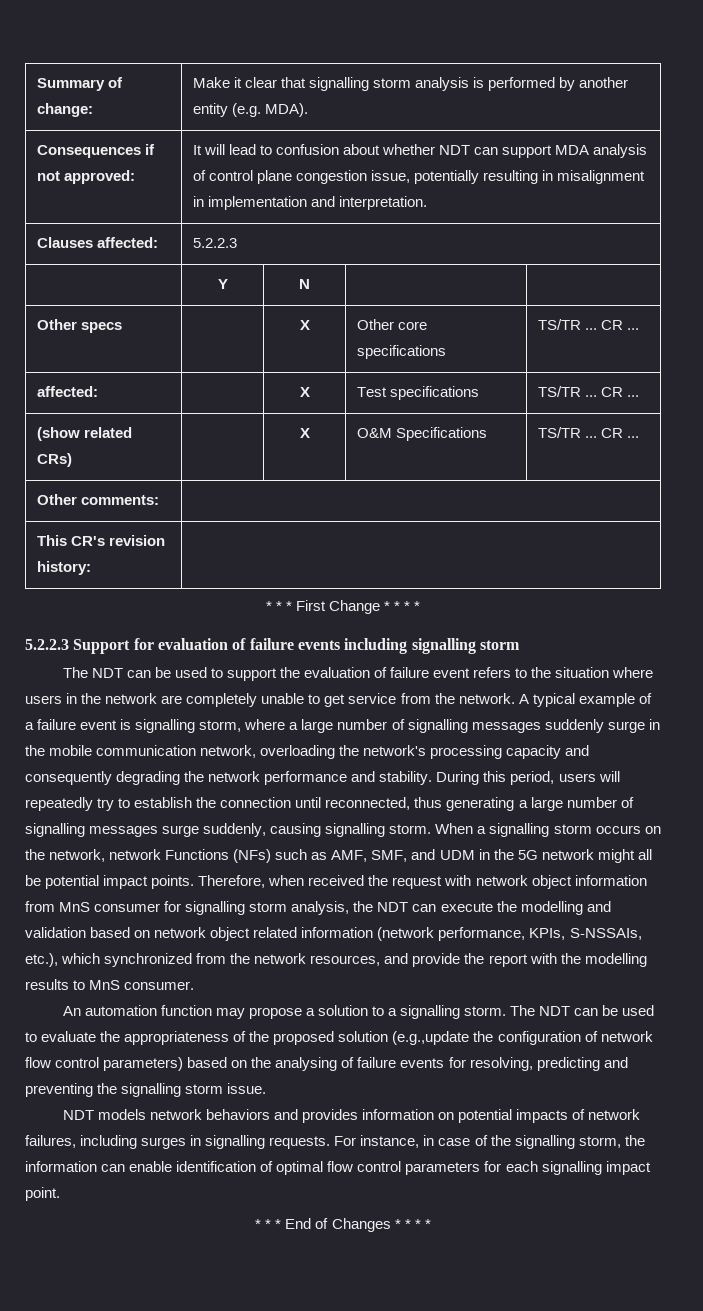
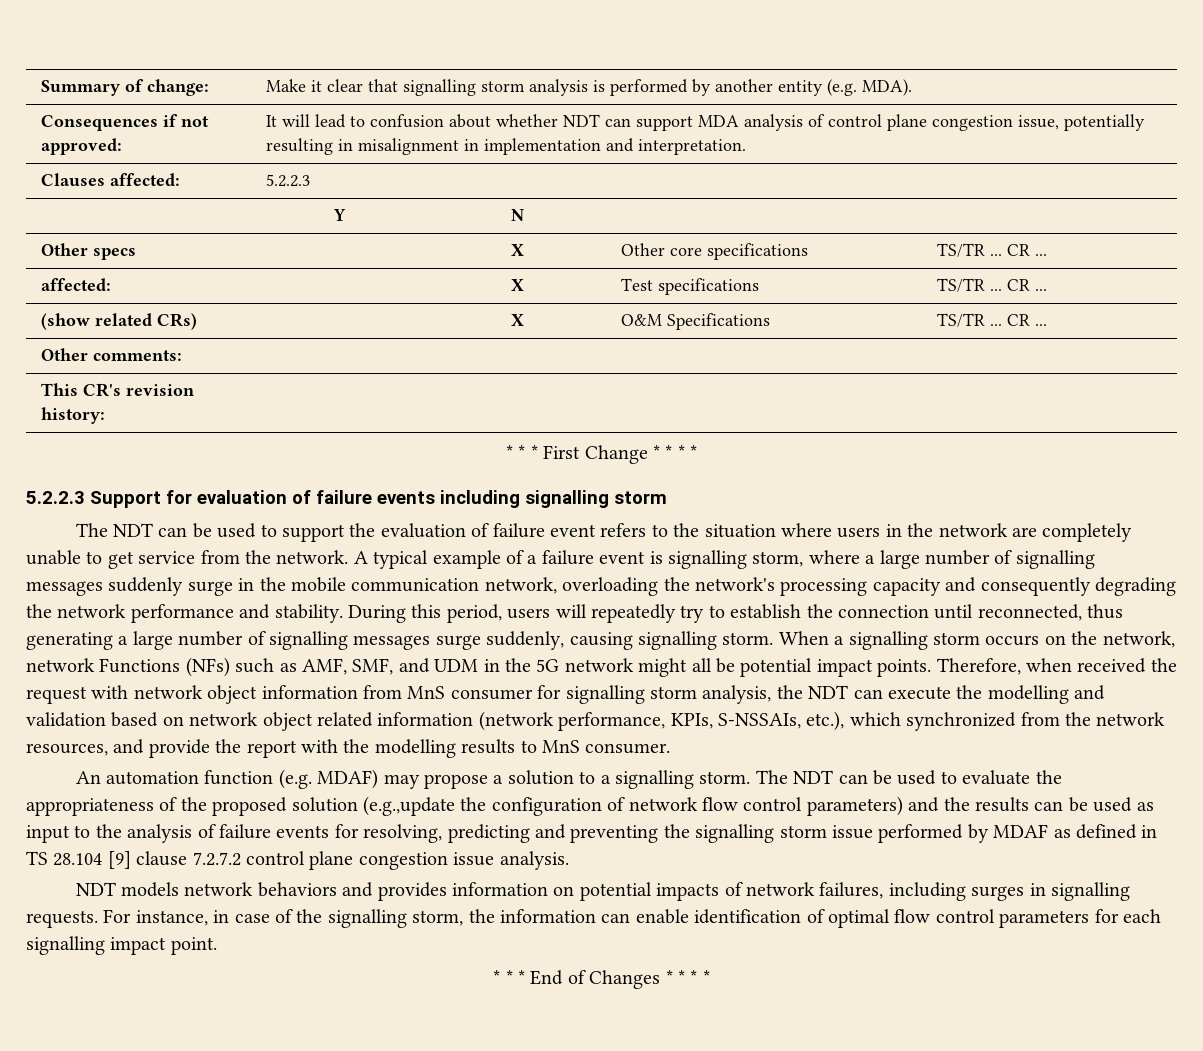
- An automation function may propose a solution to a signalling storm.
+ An automation function (e.g. MDAF) may propose a solution to a signalling storm.
- The NDT can be used to evaluate the appropriateness of the proposed solution (e.g.,update the configuration of network flow control parameters) based on the analysing of failure events for resolving, predicting and preventing the signalling storm issue.
+ The NDT can be used to evaluate the appropriateness of the proposed solution (e.g.,update the configuration of network flow control parameters) and the results can be used as input to the analysis of failure events for resolving, predicting and preventing the signalling storm issue performed by MDAF as defined in TS 28.104 [9] clause 7.2.7.2 control plane congestion issue analysis.

